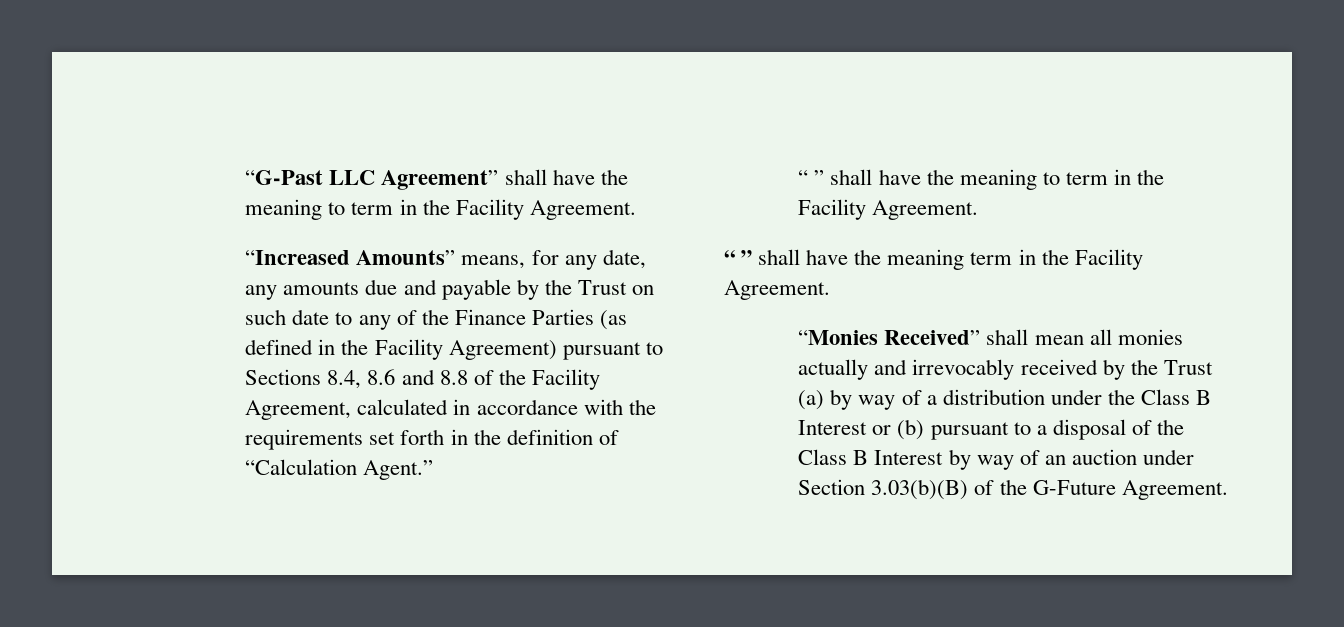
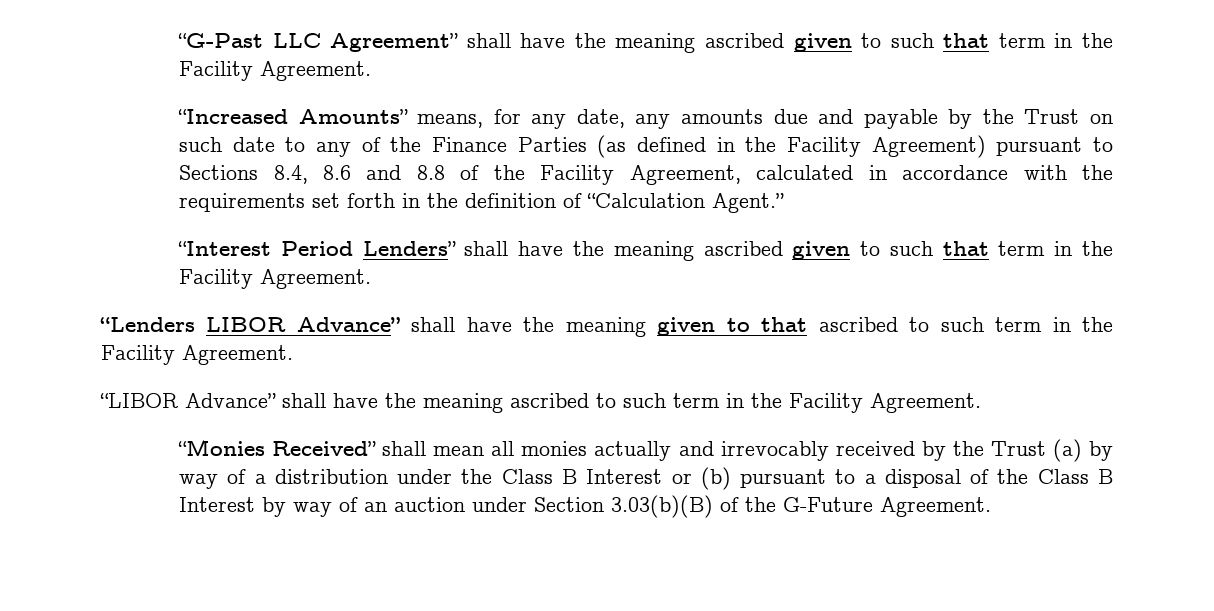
- “G-Past LLC Agreement” shall have the meaning to term in the Facility Agreement.
+ “G-Past LLC Agreement” shall have the meaning ascribed given to such that term in the Facility Agreement.
- “ ” shall have the meaning to term in the Facility Agreement.
- “ ” shall have the meaning term in the Facility Agreement.
+ “Interest Period Lenders” shall have the meaning ascribed given to such that term in the Facility Agreement.
+ “Lenders LIBOR Advance” shall have the meaning given to that ascribed to such term in the Facility Agreement.
+ “LIBOR Advance” shall have the meaning ascribed to such term in the Facility Agreement.

